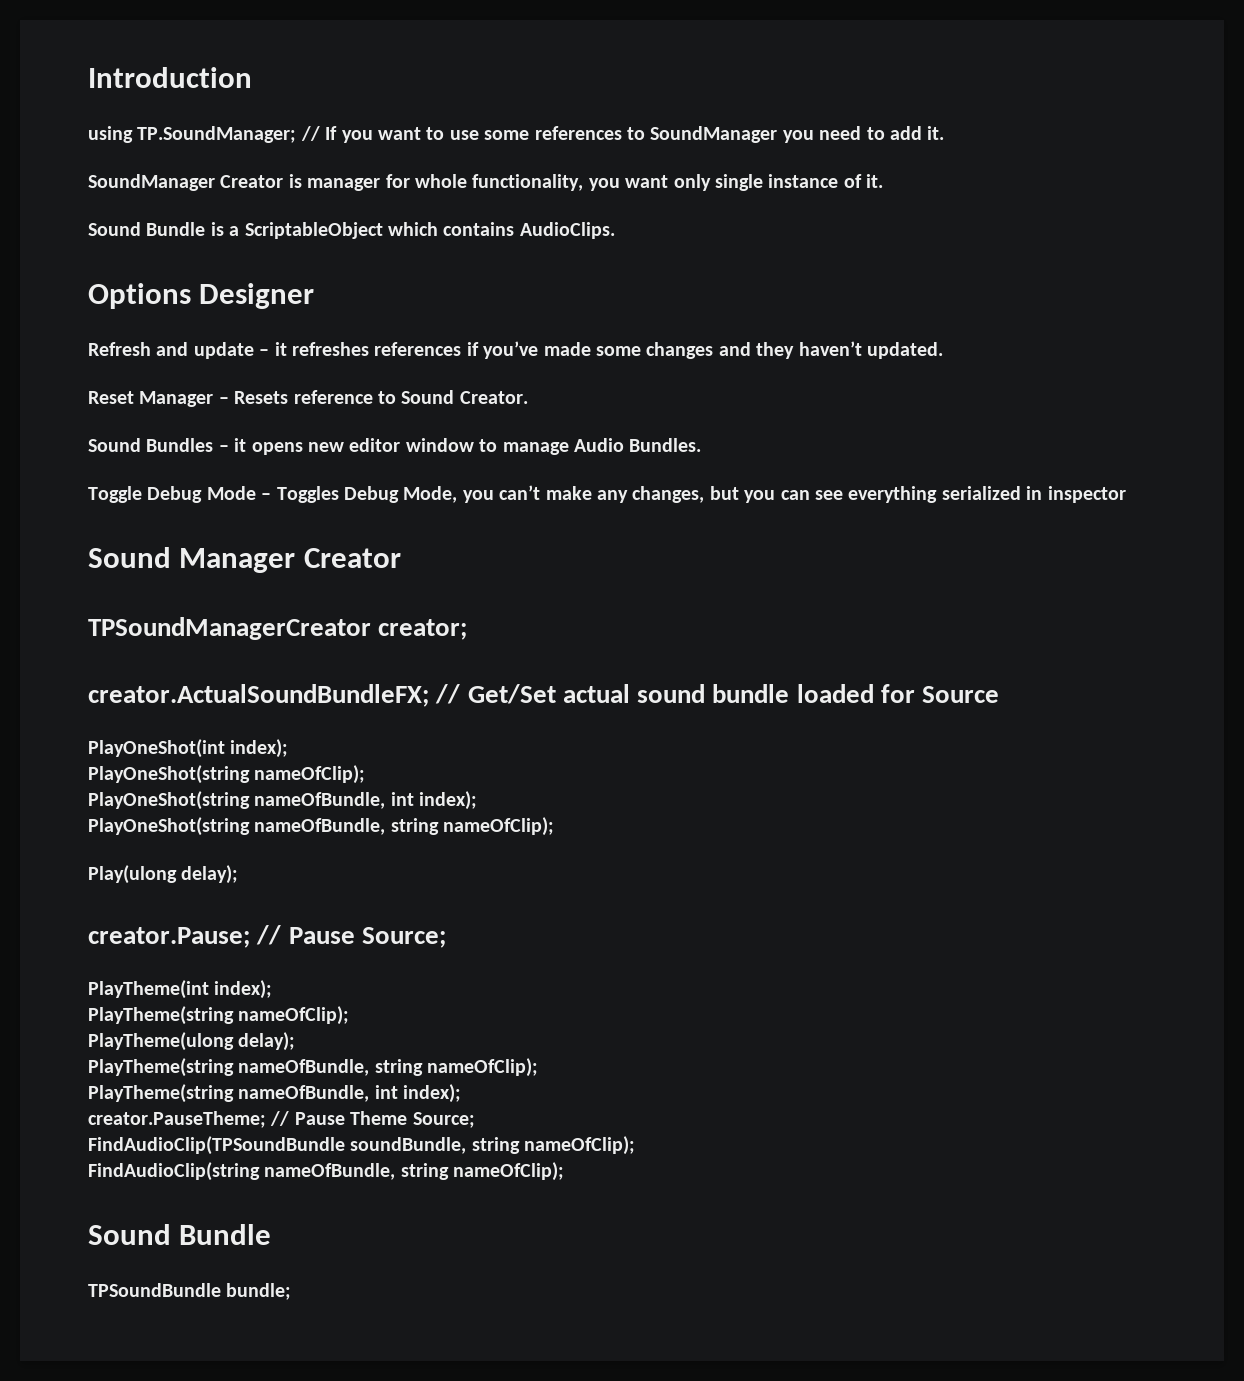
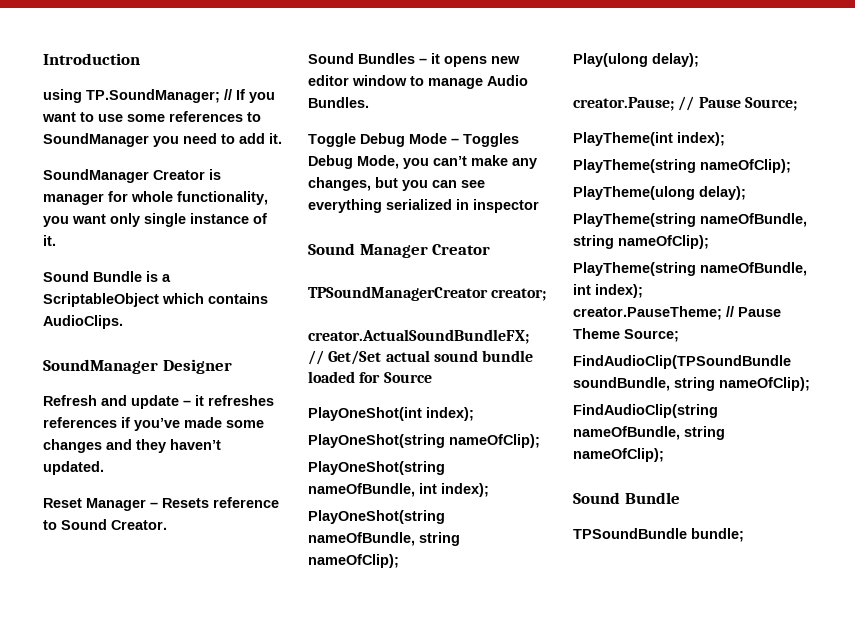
- Options Designer
+ SoundManager Designer

